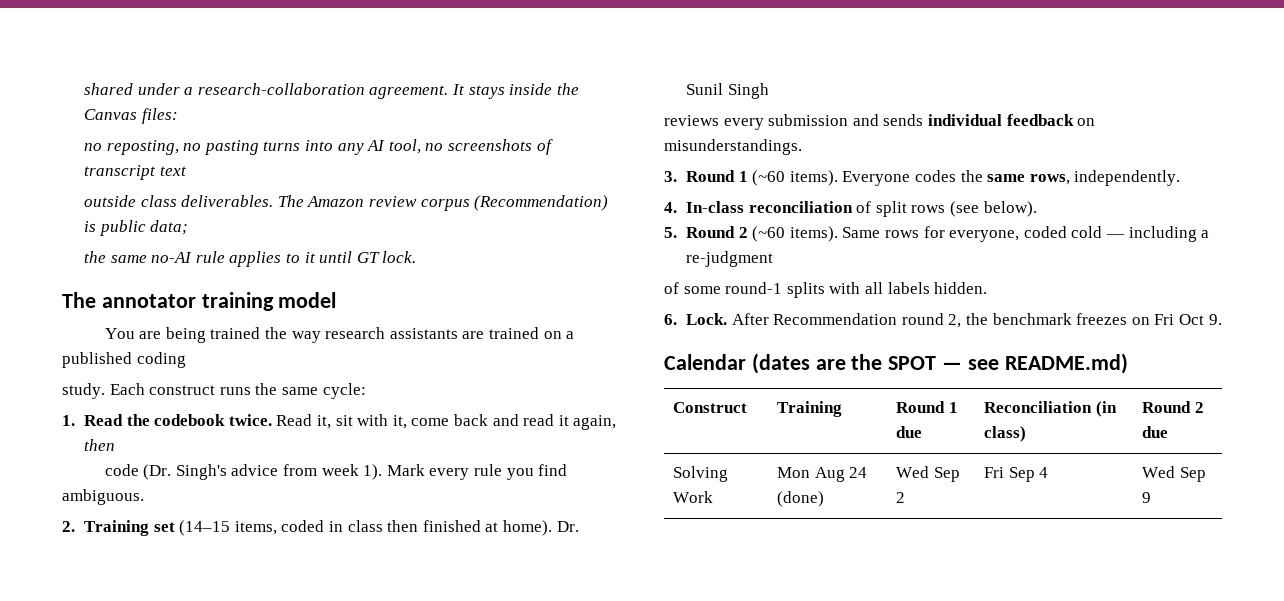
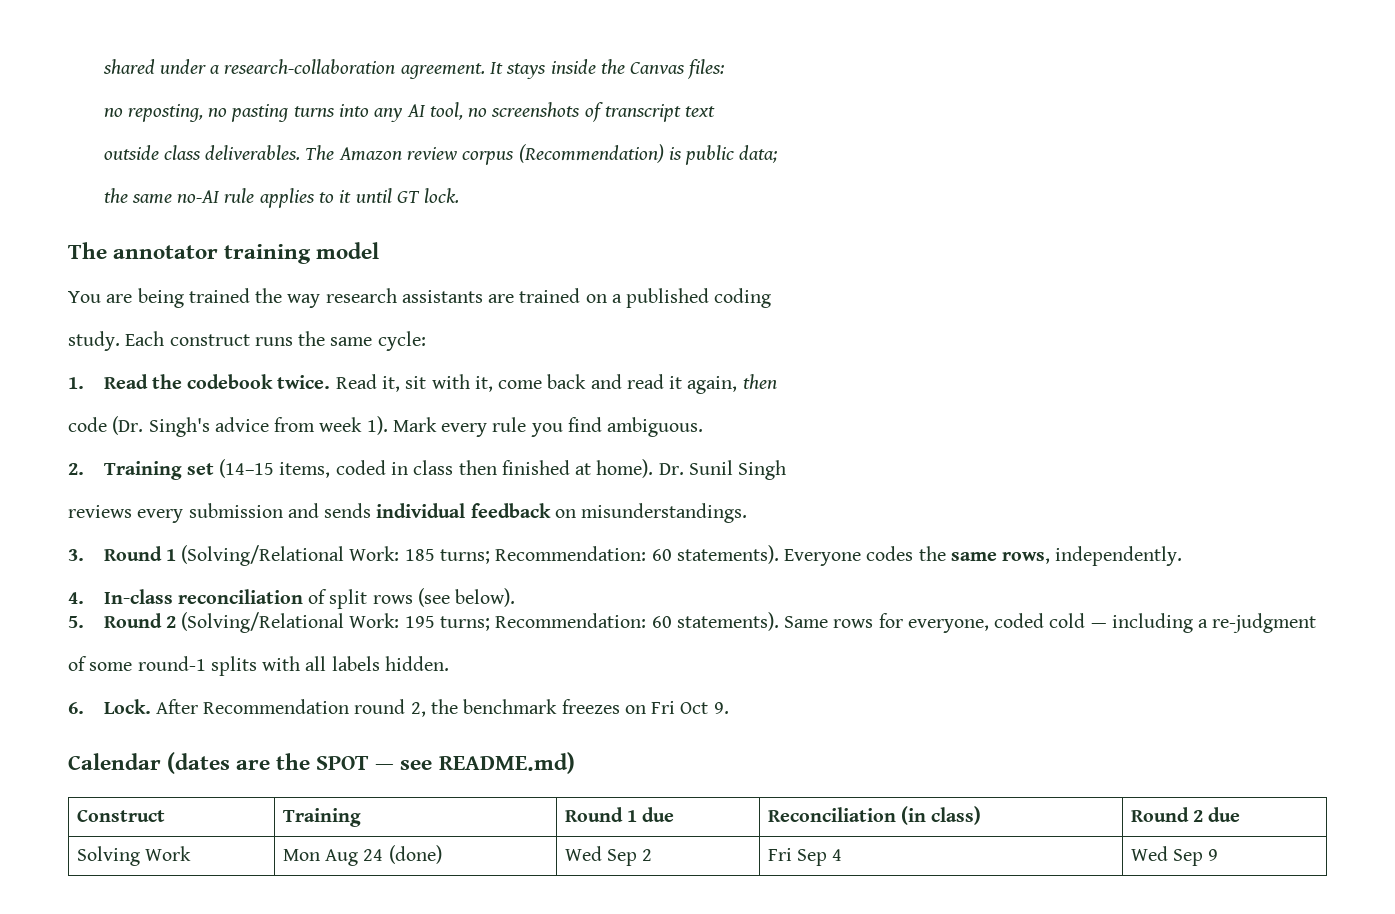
- 3. Round 1 (~60 items).
+ 3. Round 1 (Solving/Relational Work: 185 turns; Recommendation: 60 statements).
- 5. Round 2 (~60 items).
+ 5. Round 2 (Solving/Relational Work: 195 turns; Recommendation: 60 statements).

